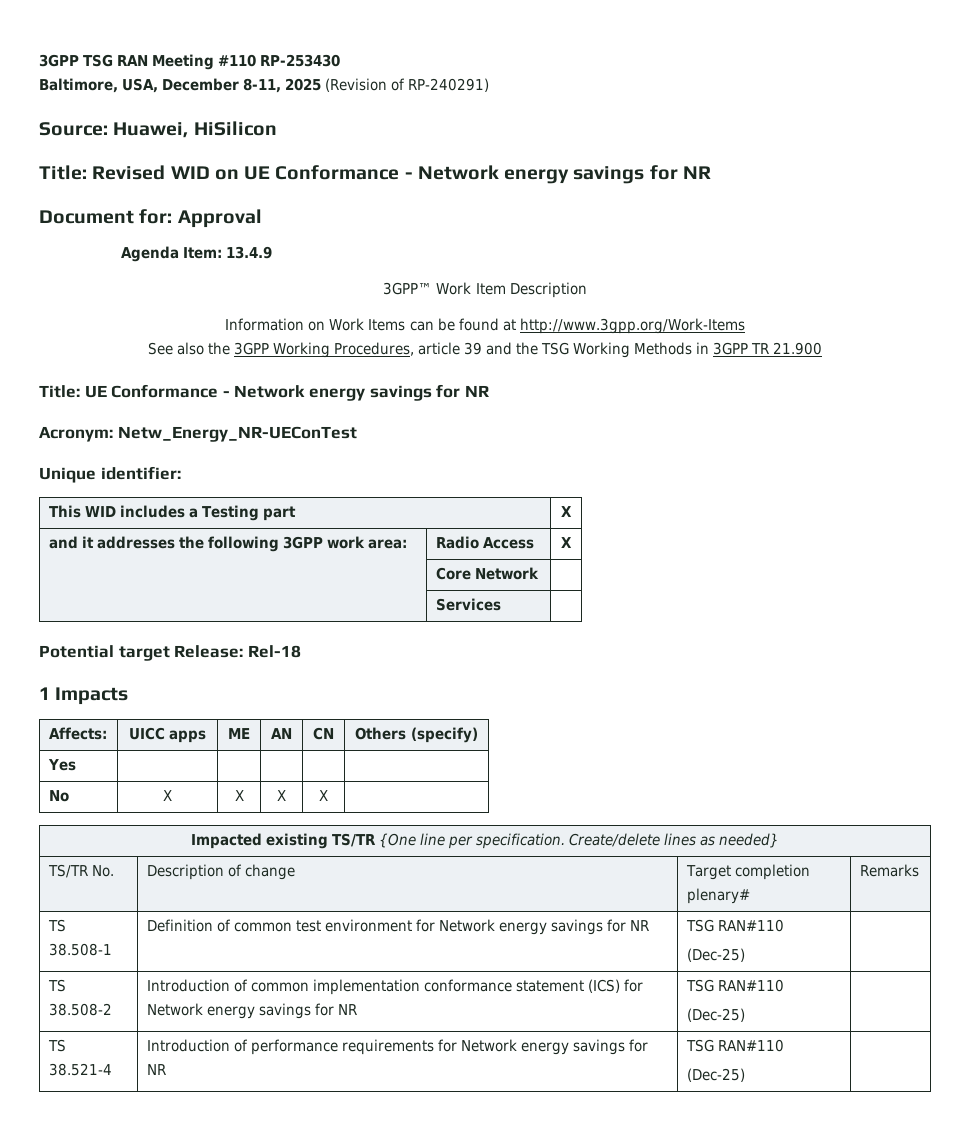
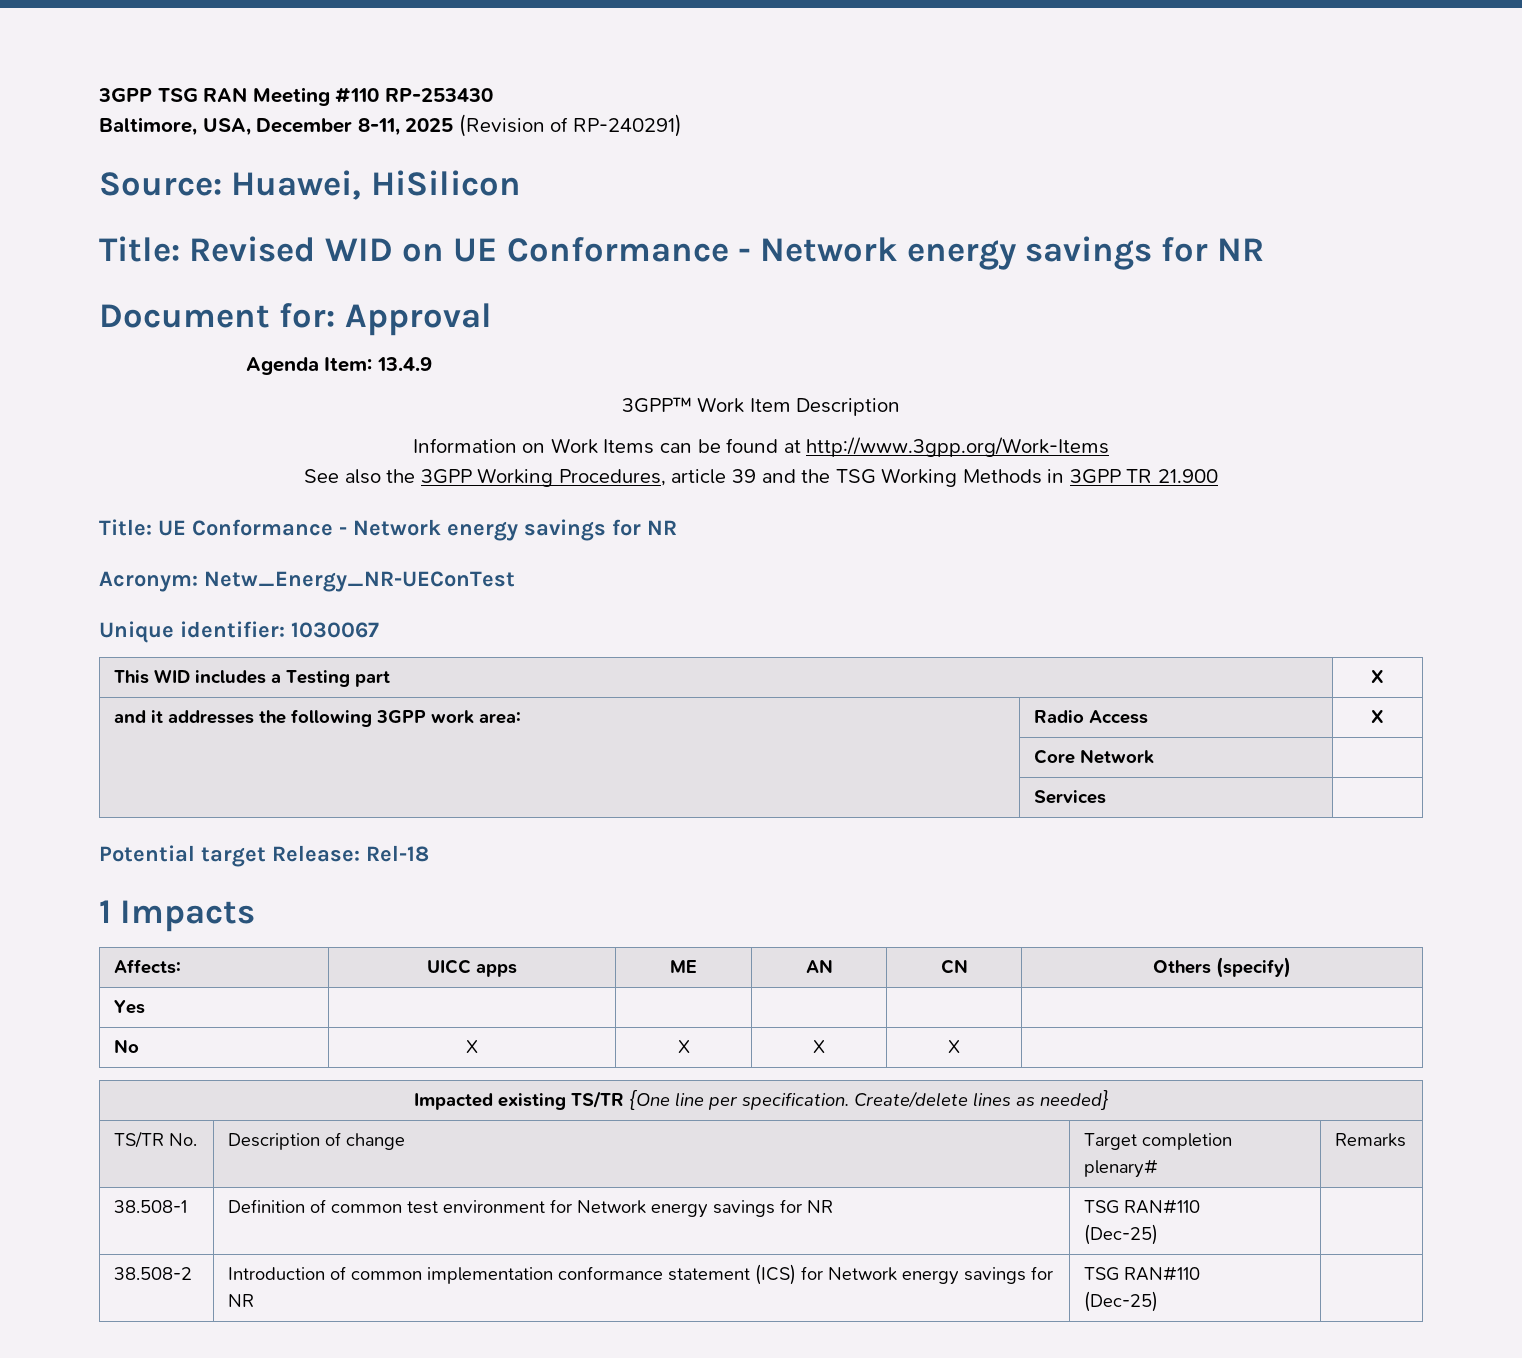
- Unique identifier:
+ Unique identifier: 1030067
- TS 38.508-1 | Definition of common test environment for Network energy savings for NR | TSG RAN#110
+ 38.508-1 | Definition of common test environment for Network energy savings for NR | TSG RAN#110
- TS 38.508-2 | Introduction of common implementation conformance statement (ICS) for Network energy savings for NR | TSG RAN#110
+ 38.508-2 | Introduction of common implementation conformance statement (ICS) for Network energy savings for NR | TSG RAN#110
- TS 38.521-4 | Introduction of performance requirements for Network energy savings for NR | TSG RAN#110
- (Dec-25) |

